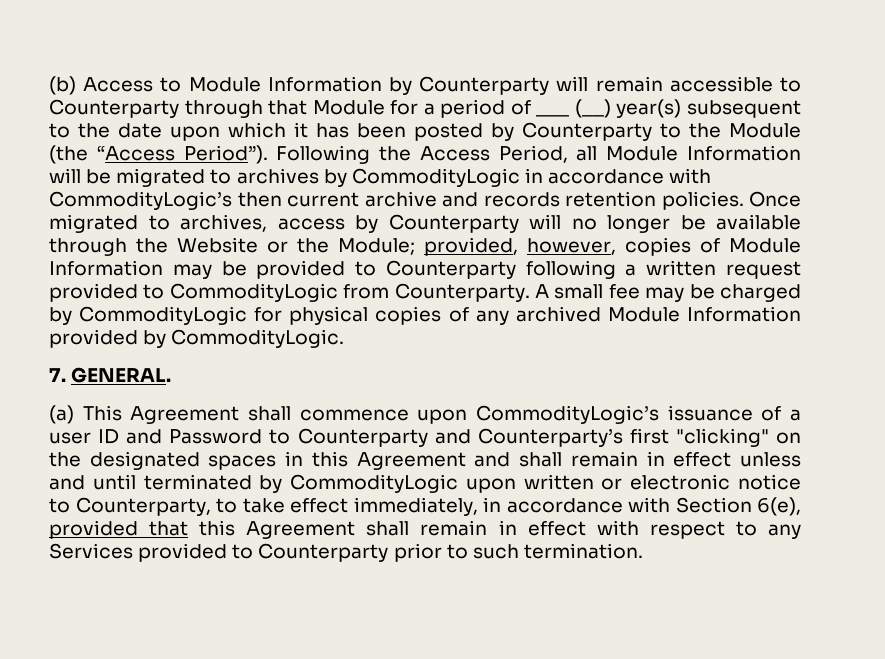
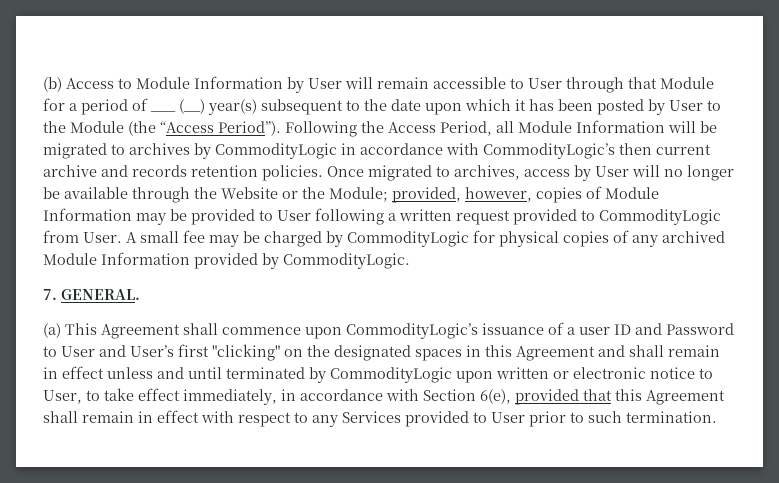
- (b) Access to Module Information by Counterparty will remain accessible to Counterparty through that Module for a period of ___ (__) year(s) subsequent to the date upon which it has been posted by Counterparty to the Module (the “Access Period”).
+ (b) Access to Module Information by User will remain accessible to User through that Module for a period of ___ (__) year(s) subsequent to the date upon which it has been posted by User to the Module (the “Access Period”).
- Once migrated to archives, access by Counterparty will no longer be available through the Website or the Module; provided, however, copies of Module Information may be provided to Counterparty following a written request provided to CommodityLogic from Counterparty.
+ Once migrated to archives, access by User will no longer be available through the Website or the Module; provided, however, copies of Module Information may be provided to User following a written request provided to CommodityLogic from User.
- (a) This Agreement shall commence upon CommodityLogic’s issuance of a user ID and Password to Counterparty and Counterparty’s first "clicking" on the designated spaces in this Agreement and shall remain in effect unless and until terminated by CommodityLogic upon written or electronic notice to Counterparty, to take effect immediately, in accordance with Section 6(e), provided that this Agreement shall remain in effect with respect to any Services provided to Counterparty prior to such termination.
+ (a) This Agreement shall commence upon CommodityLogic’s issuance of a user ID and Password to User and User’s first "clicking" on the designated spaces in this Agreement and shall remain in effect unless and until terminated by CommodityLogic upon written or electronic notice to User, to take effect immediately, in accordance with Section 6(e), provided that this Agreement shall remain in effect with respect to any Services provided to User prior to such termination.

